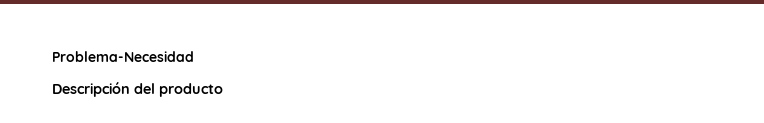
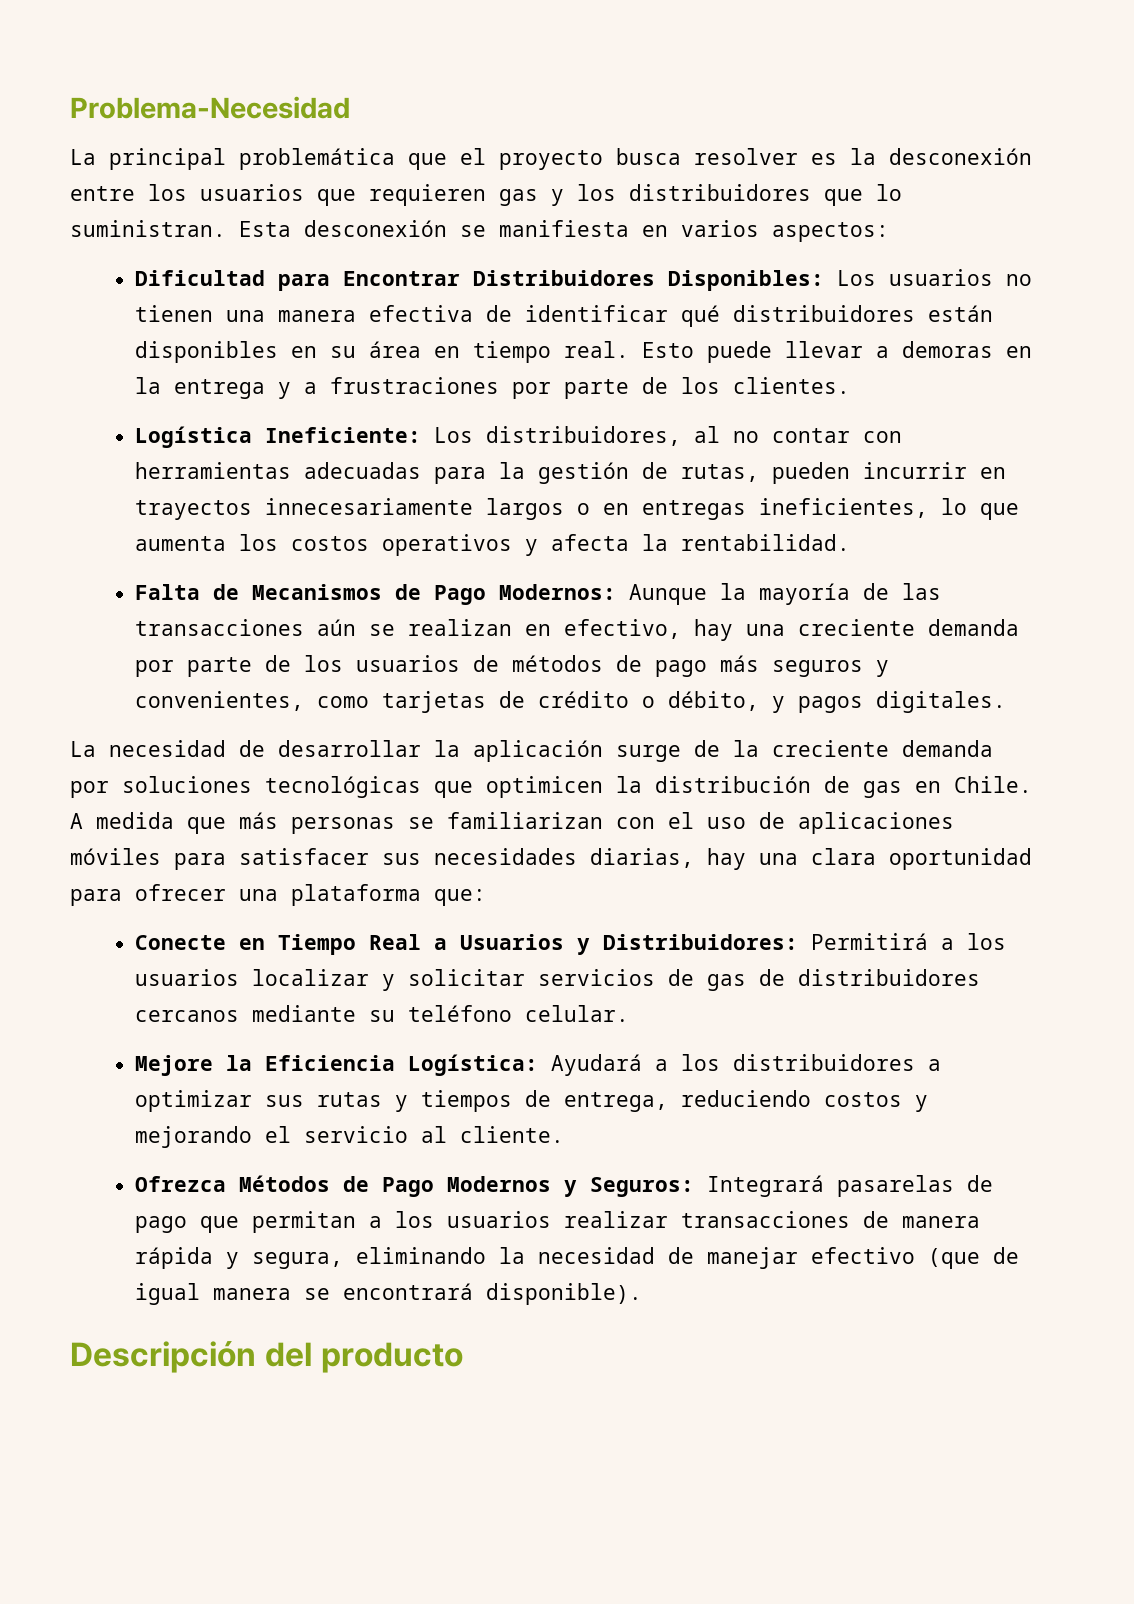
+ La principal problemática que el proyecto busca resolver es la desconexión entre los usuarios que requieren gas y los distribuidores que lo suministran. Esta desconexión se manifiesta en varios aspectos:
+ Dificultad para Encontrar Distribuidores Disponibles: Los usuarios no tienen una manera efectiva de identificar qué distribuidores están disponibles en su área en tiempo real. Esto puede llevar a demoras en la entrega y a frustraciones por parte de los clientes.
+ Logística Ineficiente: Los distribuidores, al no contar con herramientas adecuadas para la gestión de rutas, pueden incurrir en trayectos innecesariamente largos o en entregas ineficientes, lo que aumenta los costos operativos y afecta la rentabilidad.
+ Falta de Mecanismos de Pago Modernos: Aunque la mayoría de las transacciones aún se realizan en efectivo, hay una creciente demanda por parte de los usuarios de métodos de pago más seguros y convenientes, como tarjetas de crédito o débito, y pagos digitales.
+ La necesidad de desarrollar la aplicación surge de la creciente demanda por soluciones tecnológicas que optimicen la distribución de gas en Chile. A medida que más personas se familiarizan con el uso de aplicaciones móviles para satisfacer sus necesidades diarias, hay una clara oportunidad para ofrecer una plataforma que:
+ Conecte en Tiempo Real a Usuarios y Distribuidores: Permitirá a los usuarios localizar y solicitar servicios de gas de distribuidores cercanos mediante su teléfono celular.
+ Mejore la Eficiencia Logística: Ayudará a los distribuidores a optimizar sus rutas y tiempos de entrega, reduciendo costos y mejorando el servicio al cliente.
+ Ofrezca Métodos de Pago Modernos y Seguros: Integrará pasarelas de pago que permitan a los usuarios realizar transacciones de manera rápida y segura, eliminando la necesidad de manejar efectivo (que de igual manera se encontrará disponible).

